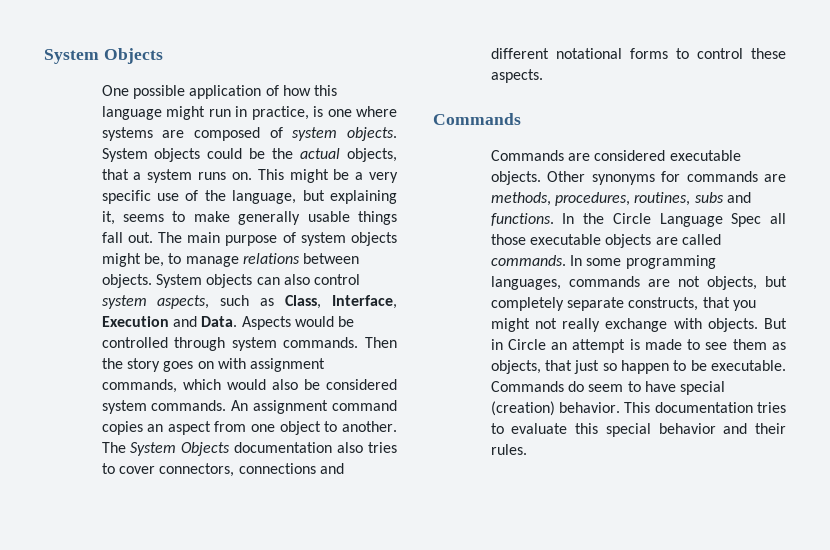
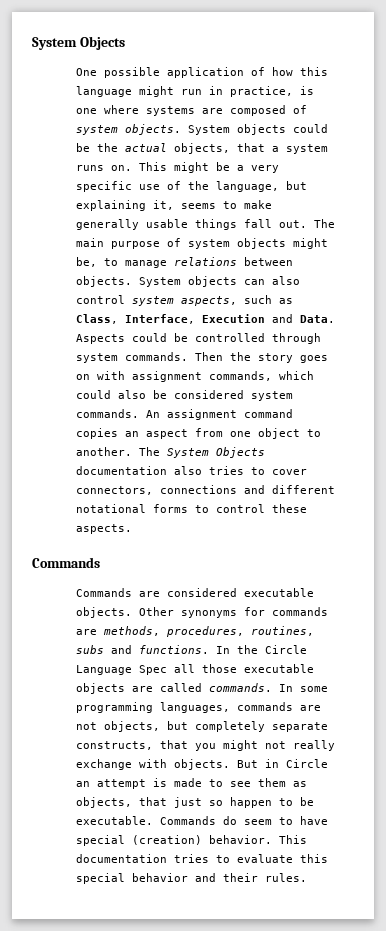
- Aspects would be controlled through system commands.
+ Aspects could be controlled through system commands.
- Then the story goes on with assignment commands, which would also be considered system commands.
+ Then the story goes on with assignment commands, which could also be considered system commands.

